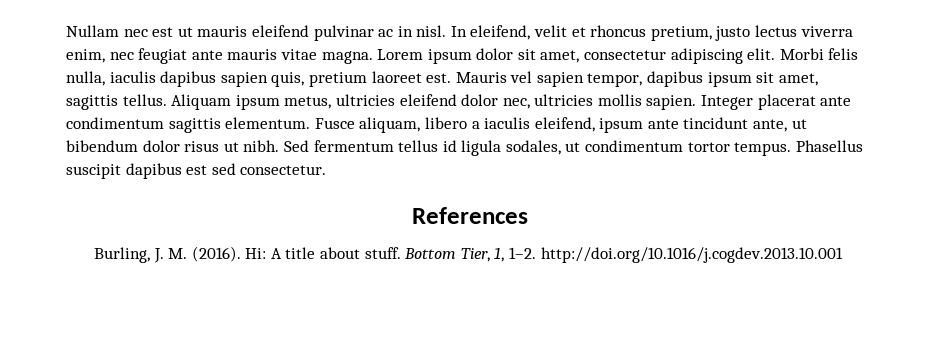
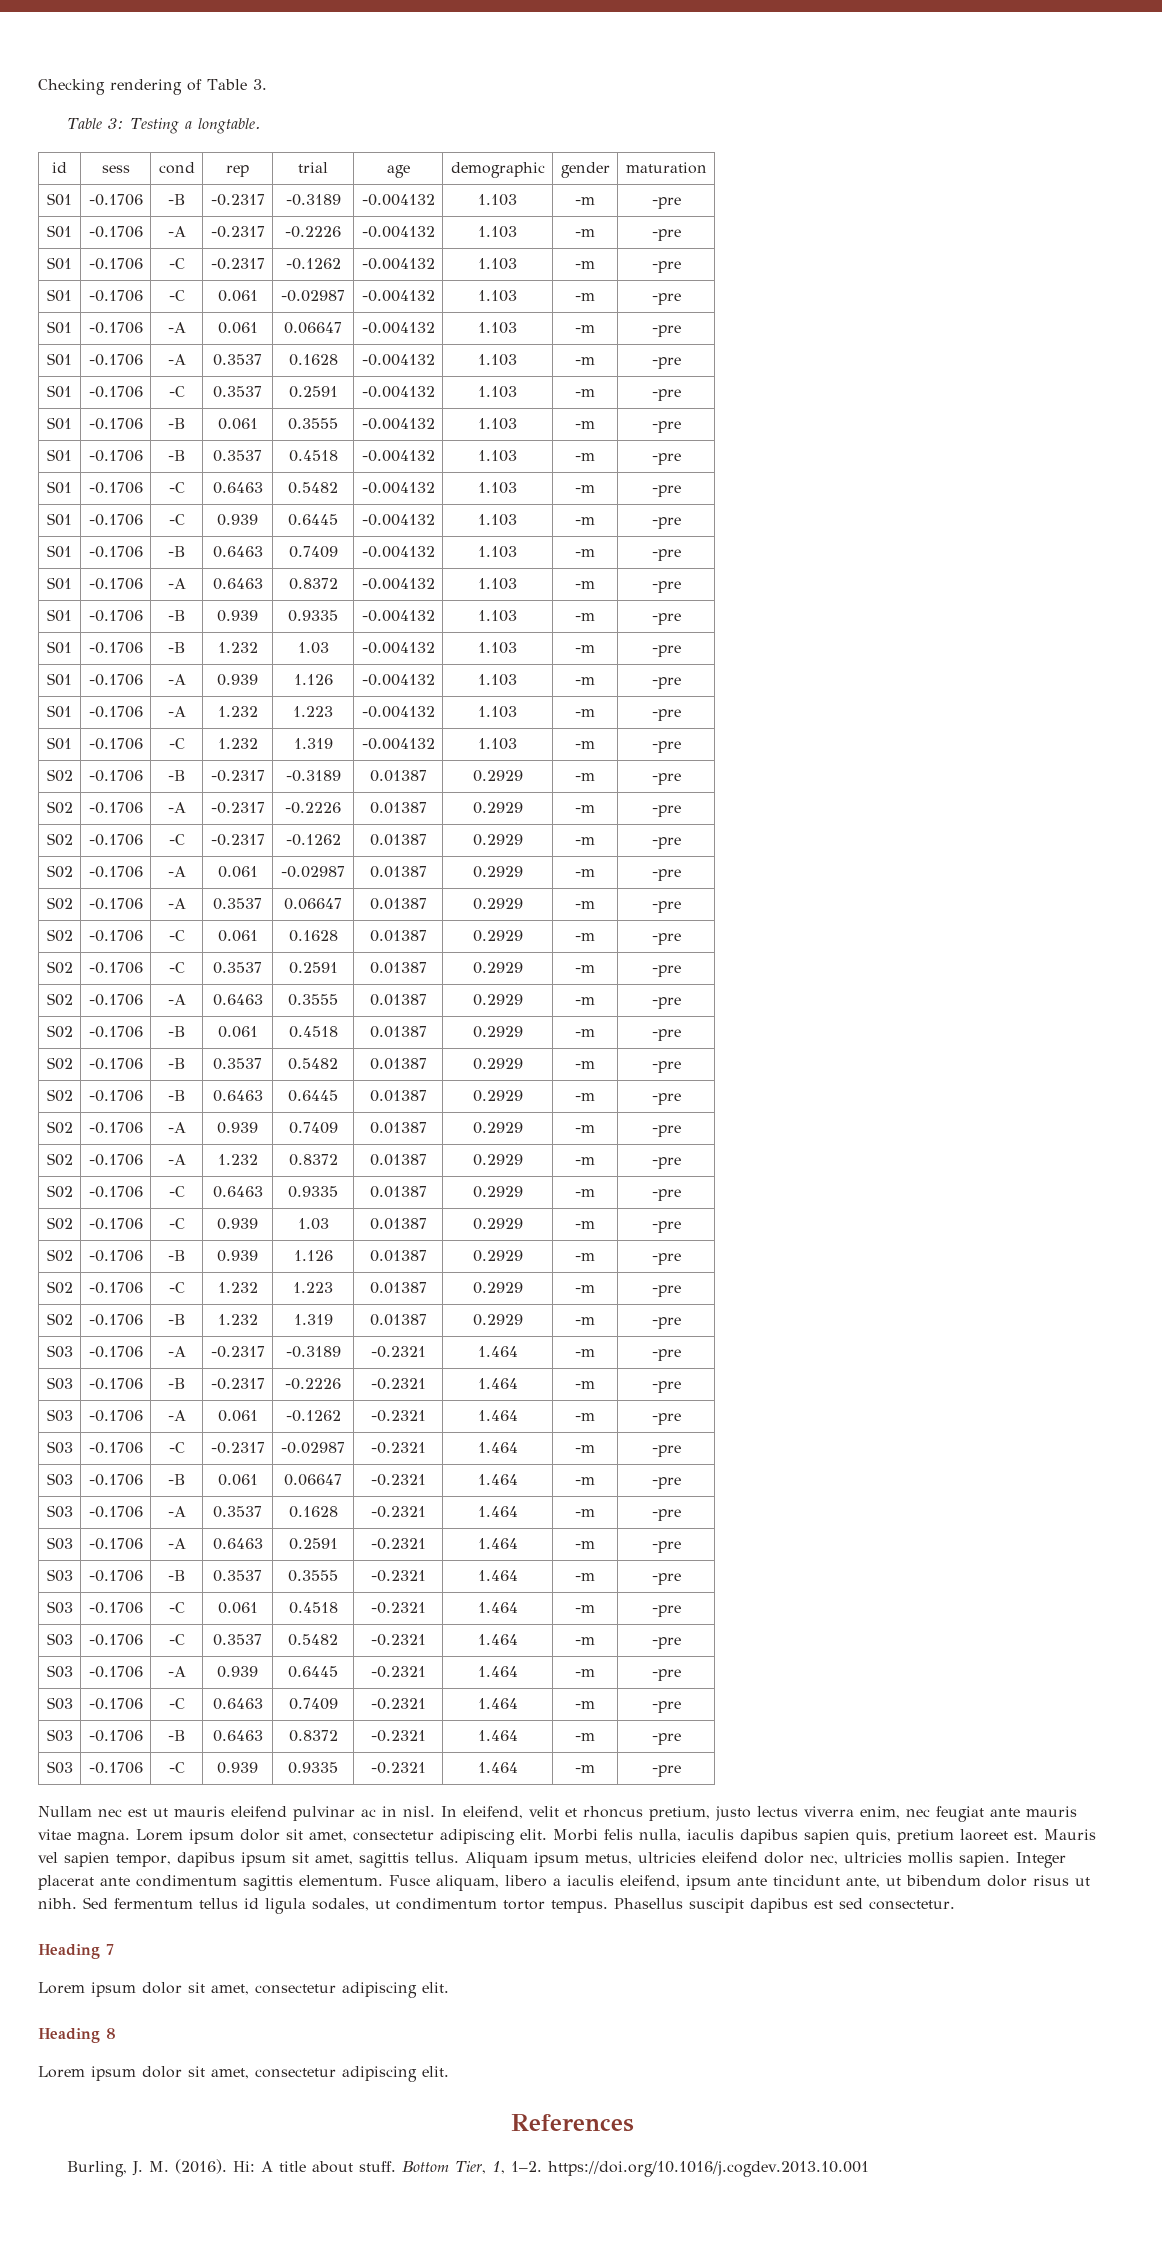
+ Checking rendering of Table 3.
+ Table 3: Testing a longtable.
+ id | sess | cond | rep | trial | age | demographic | gender | maturation
+ S01 | -0.1706 | -B | -0.2317 | -0.3189 | -0.004132 | 1.103 | -m | -pre
+ S01 | -0.1706 | -A | -0.2317 | -0.2226 | -0.004132 | 1.103 | -m | -pre
+ S01 | -0.1706 | -C | -0.2317 | -0.1262 | -0.004132 | 1.103 | -m | -pre
+ S01 | -0.1706 | -C | 0.061 | -0.02987 | -0.004132 | 1.103 | -m | -pre
+ S01 | -0.1706 | -A | 0.061 | 0.06647 | -0.004132 | 1.103 | -m | -pre
+ S01 | -0.1706 | -A | 0.3537 | 0.1628 | -0.004132 | 1.103 | -m | -pre
+ S01 | -0.1706 | -C | 0.3537 | 0.2591 | -0.004132 | 1.103 | -m | -pre
+ S01 | -0.1706 | -B | 0.061 | 0.3555 | -0.004132 | 1.103 | -m | -pre
+ S01 | -0.1706 | -B | 0.3537 | 0.4518 | -0.004132 | 1.103 | -m | -pre
+ S01 | -0.1706 | -C | 0.6463 | 0.5482 | -0.004132 | 1.103 | -m | -pre
+ S01 | -0.1706 | -C | 0.939 | 0.6445 | -0.004132 | 1.103 | -m | -pre
+ S01 | -0.1706 | -B | 0.6463 | 0.7409 | -0.004132 | 1.103 | -m | -pre
+ S01 | -0.1706 | -A | 0.6463 | 0.8372 | -0.004132 | 1.103 | -m | -pre
+ S01 | -0.1706 | -B | 0.939 | 0.9335 | -0.004132 | 1.103 | -m | -pre
+ S01 | -0.1706 | -B | 1.232 | 1.03 | -0.004132 | 1.103 | -m | -pre
+ S01 | -0.1706 | -A | 0.939 | 1.126 | -0.004132 | 1.103 | -m | -pre
+ S01 | -0.1706 | -A | 1.232 | 1.223 | -0.004132 | 1.103 | -m | -pre
+ S01 | -0.1706 | -C | 1.232 | 1.319 | -0.004132 | 1.103 | -m | -pre
+ S02 | -0.1706 | -B | -0.2317 | -0.3189 | 0.01387 | 0.2929 | -m | -pre
+ S02 | -0.1706 | -A | -0.2317 | -0.2226 | 0.01387 | 0.2929 | -m | -pre
+ S02 | -0.1706 | -C | -0.2317 | -0.1262 | 0.01387 | 0.2929 | -m | -pre
+ S02 | -0.1706 | -A | 0.061 | -0.02987 | 0.01387 | 0.2929 | -m | -pre
+ S02 | -0.1706 | -A | 0.3537 | 0.06647 | 0.01387 | 0.2929 | -m | -pre
+ S02 | -0.1706 | -C | 0.061 | 0.1628 | 0.01387 | 0.2929 | -m | -pre
+ S02 | -0.1706 | -C | 0.3537 | 0.2591 | 0.01387 | 0.2929 | -m | -pre
+ S02 | -0.1706 | -A | 0.6463 | 0.3555 | 0.01387 | 0.2929 | -m | -pre
+ S02 | -0.1706 | -B | 0.061 | 0.4518 | 0.01387 | 0.2929 | -m | -pre
+ S02 | -0.1706 | -B | 0.3537 | 0.5482 | 0.01387 | 0.2929 | -m | -pre
+ S02 | -0.1706 | -B | 0.6463 | 0.6445 | 0.01387 | 0.2929 | -m | -pre
+ S02 | -0.1706 | -A | 0.939 | 0.7409 | 0.01387 | 0.2929 | -m | -pre
+ S02 | -0.1706 | -A | 1.232 | 0.8372 | 0.01387 | 0.2929 | -m | -pre
+ S02 | -0.1706 | -C | 0.6463 | 0.9335 | 0.01387 | 0.2929 | -m | -pre
+ S02 | -0.1706 | -C | 0.939 | 1.03 | 0.01387 | 0.2929 | -m | -pre
+ S02 | -0.1706 | -B | 0.939 | 1.126 | 0.01387 | 0.2929 | -m | -pre
+ S02 | -0.1706 | -C | 1.232 | 1.223 | 0.01387 | 0.2929 | -m | -pre
+ S02 | -0.1706 | -B | 1.232 | 1.319 | 0.01387 | 0.2929 | -m | -pre
+ S03 | -0.1706 | -A | -0.2317 | -0.3189 | -0.2321 | 1.464 | -m | -pre
+ S03 | -0.1706 | -B | -0.2317 | -0.2226 | -0.2321 | 1.464 | -m | -pre
+ S03 | -0.1706 | -A | 0.061 | -0.1262 | -0.2321 | 1.464 | -m | -pre
+ S03 | -0.1706 | -C | -0.2317 | -0.02987 | -0.2321 | 1.464 | -m | -pre
+ S03 | -0.1706 | -B | 0.061 | 0.06647 | -0.2321 | 1.464 | -m | -pre
+ S03 | -0.1706 | -A | 0.3537 | 0.1628 | -0.2321 | 1.464 | -m | -pre
+ S03 | -0.1706 | -A | 0.6463 | 0.2591 | -0.2321 | 1.464 | -m | -pre
+ S03 | -0.1706 | -B | 0.3537 | 0.3555 | -0.2321 | 1.464 | -m | -pre
+ S03 | -0.1706 | -C | 0.061 | 0.4518 | -0.2321 | 1.464 | -m | -pre
+ S03 | -0.1706 | -C | 0.3537 | 0.5482 | -0.2321 | 1.464 | -m | -pre
+ S03 | -0.1706 | -A | 0.939 | 0.6445 | -0.2321 | 1.464 | -m | -pre
+ S03 | -0.1706 | -C | 0.6463 | 0.7409 | -0.2321 | 1.464 | -m | -pre
+ S03 | -0.1706 | -B | 0.6463 | 0.8372 | -0.2321 | 1.464 | -m | -pre
+ S03 | -0.1706 | -C | 0.939 | 0.9335 | -0.2321 | 1.464 | -m | -pre
+ Heading 7
+ Lorem ipsum dolor sit amet, consectetur adipiscing elit.
+ Heading 8
+ Lorem ipsum dolor sit amet, consectetur adipiscing elit.
- Bottom Tier, 1, 1–2. http://doi.org/10.1016/j.cogdev.2013.10.001
+ Bottom Tier, 1, 1–2. https://doi.org/10.1016/j.cogdev.2013.10.001

